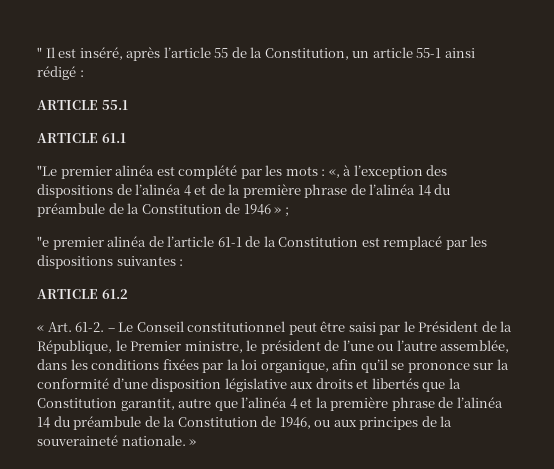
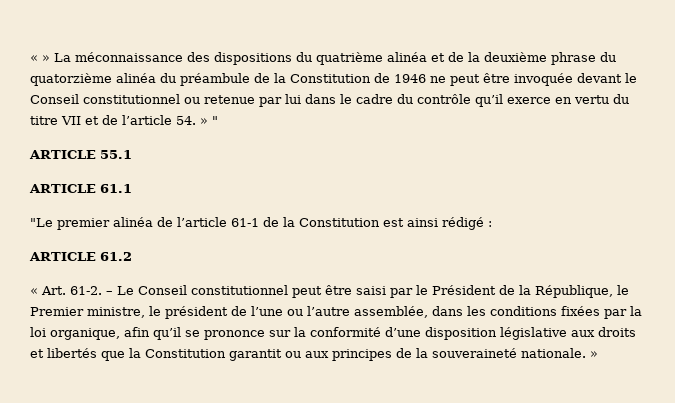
- " Il est inséré, après l’article 55 de la Constitution, un article 55-1 ainsi rédigé :
+ « » La méconnaissance des dispositions du quatrième alinéa et de la deuxième phrase du quatorzième alinéa du préambule de la Constitution de 1946 ne peut être invoquée devant le Conseil constitutionnel ou retenue par lui dans le cadre du contrôle qu’il exerce en vertu du titre VII et de l’article 54. » "
- "Le premier alinéa est complété par les mots : «, à l’exception des dispositions de l’alinéa 4 et de la première phrase de l’alinéa 14 du préambule de la Constitution de 1946 » ;
- "e premier alinéa de l’article 61-1 de la Constitution est remplacé par les dispositions suivantes :
+ "Le premier alinéa de l’article 61-1 de la Constitution est ainsi rédigé :
- – Le Conseil constitutionnel peut être saisi par le Président de la République, le Premier ministre, le président de l’une ou l’autre assemblée, dans les conditions fixées par la loi organique, afin qu’il se prononce sur la conformité d’une disposition législative aux droits et libertés que la Constitution garantit, autre que l’alinéa 4 et la première phrase de l’alinéa 14 du préambule de la Constitution de 1946, ou aux principes de la souveraineté nationale. »
+ – Le Conseil constitutionnel peut être saisi par le Président de la République, le Premier ministre, le président de l’une ou l’autre assemblée, dans les conditions fixées par la loi organique, afin qu’il se prononce sur la conformité d’une disposition législative aux droits et libertés que la Constitution garantit ou aux principes de la souveraineté nationale. »

